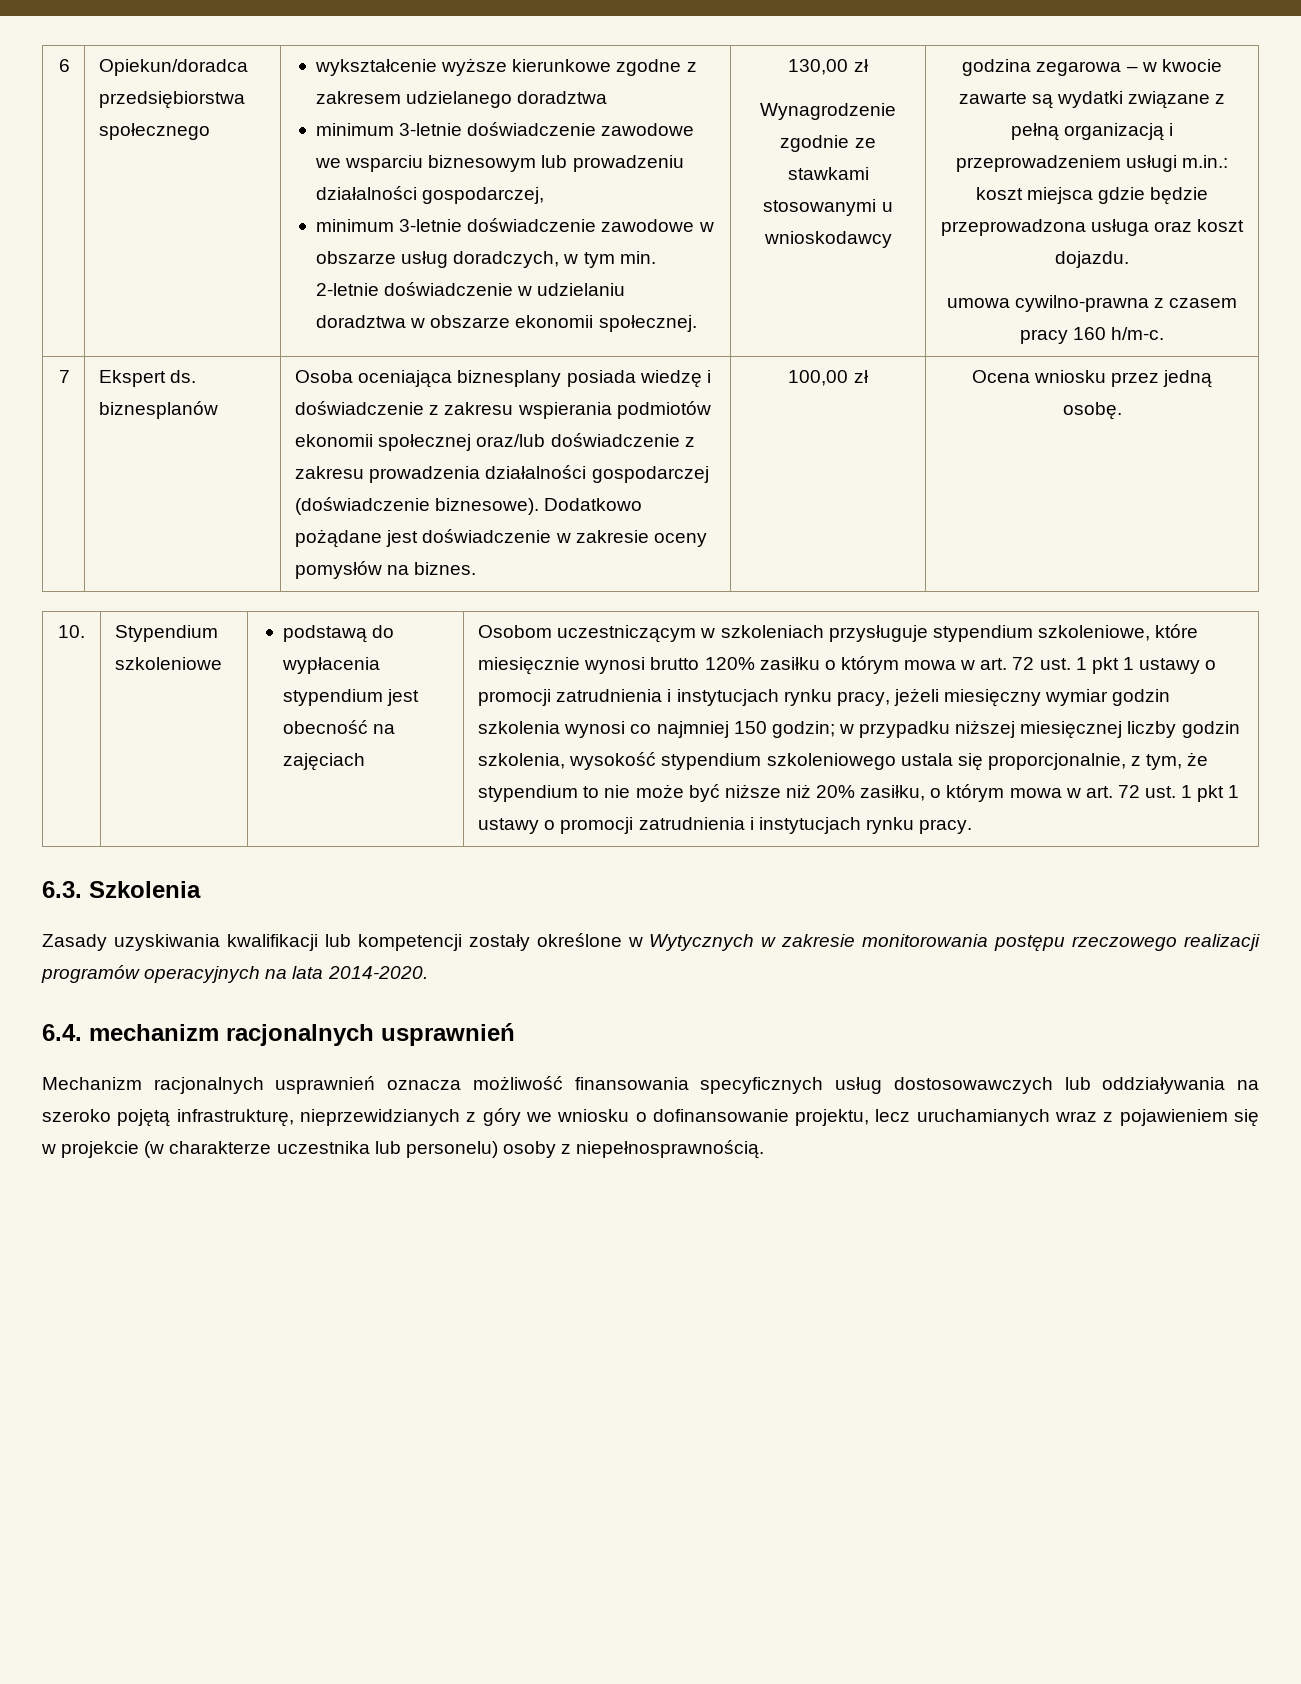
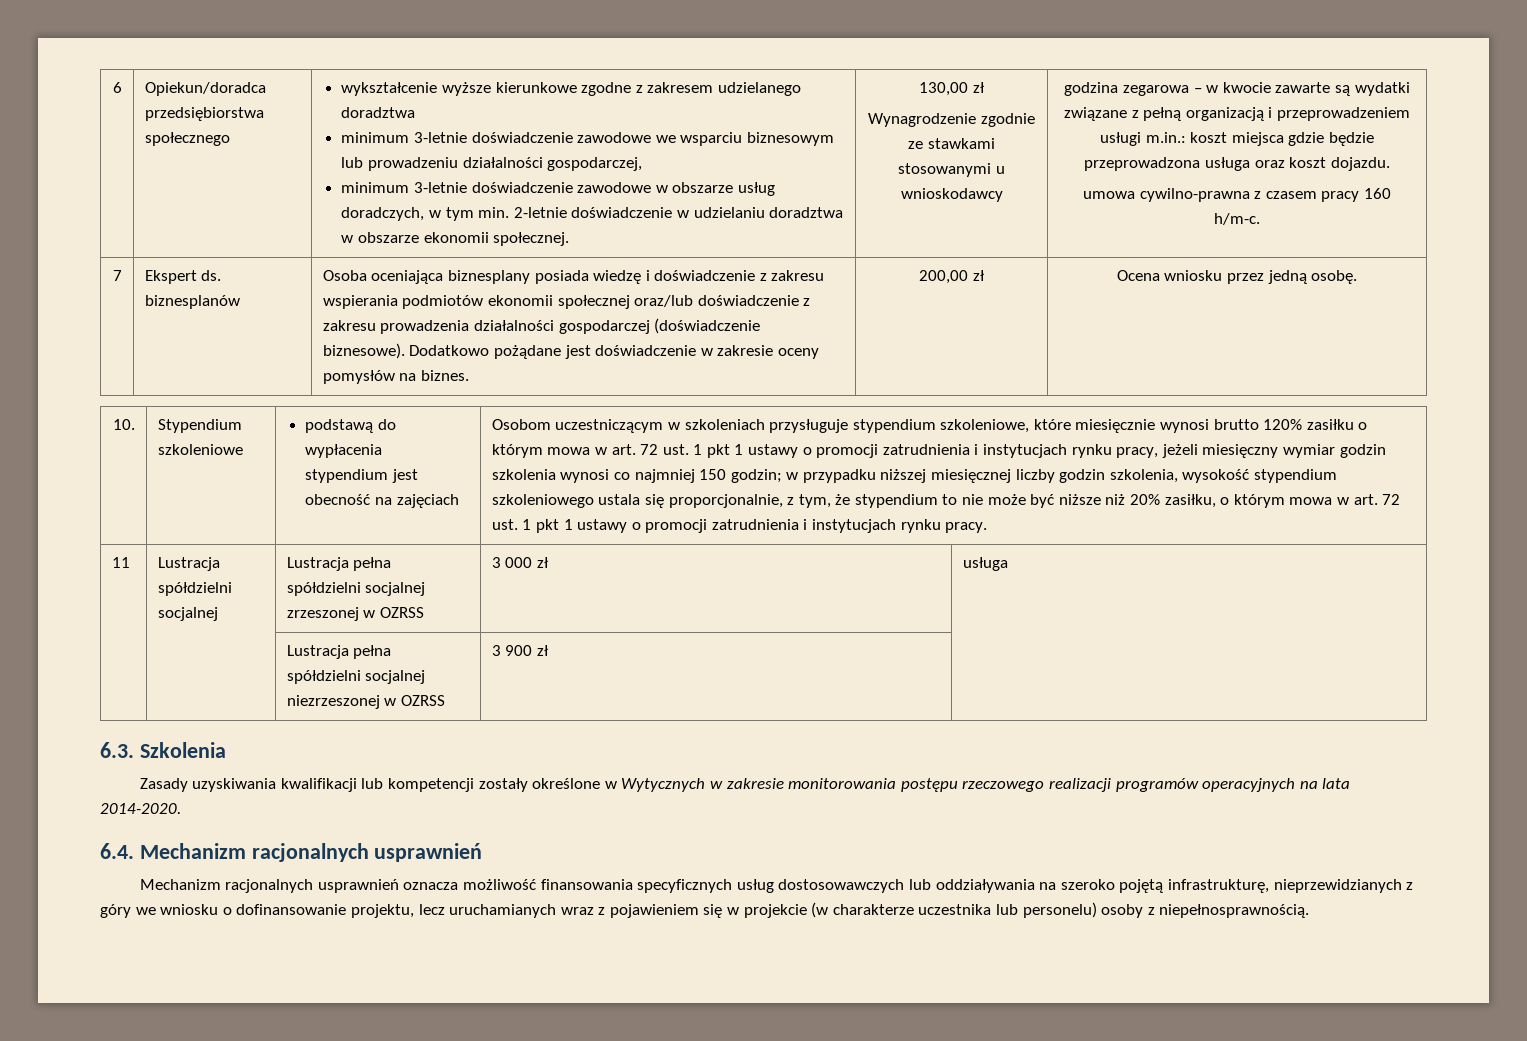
- 100,00 zł
+ 200,00 zł
+ 11 | Lustracja spółdzielni socjalnej | Lustracja pełna spółdzielni socjalnej zrzeszonej w OZRSS | 3 000 zł | usługa
+ | | Lustracja pełna spółdzielni socjalnej niezrzeszonej w OZRSS | 3 900 zł |
- 6.4. mechanizm racjonalnych usprawnień
+ 6.4. Mechanizm racjonalnych usprawnień

